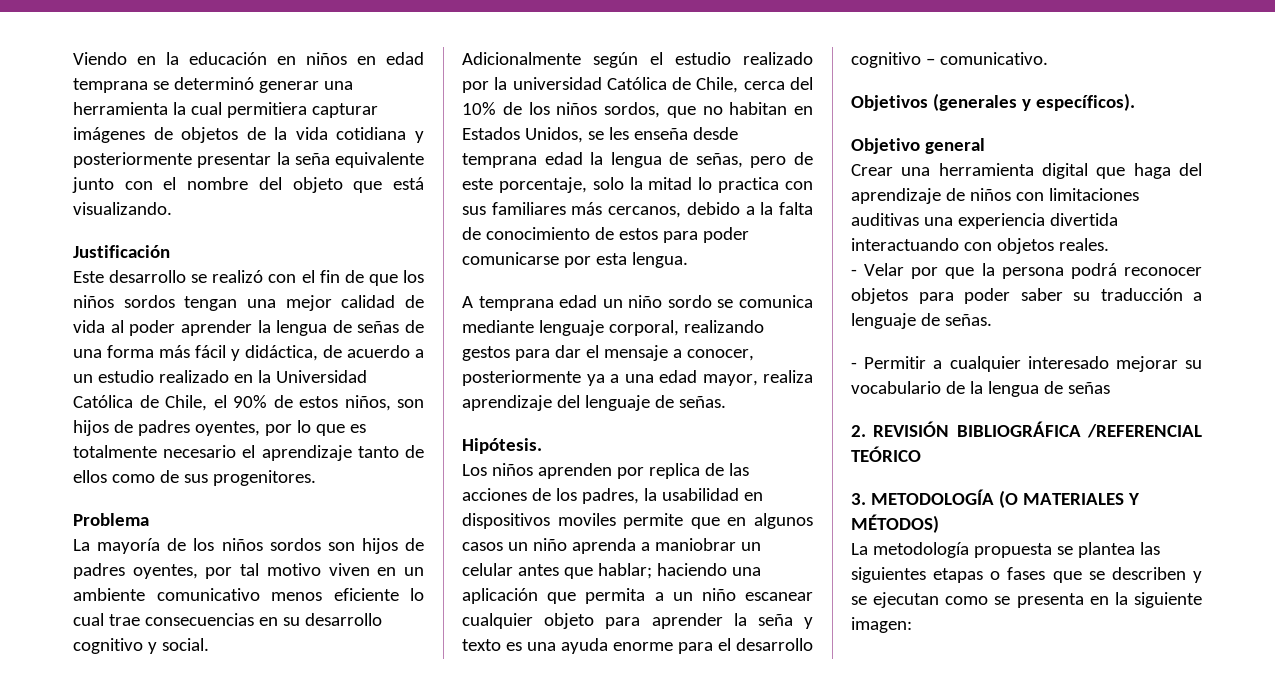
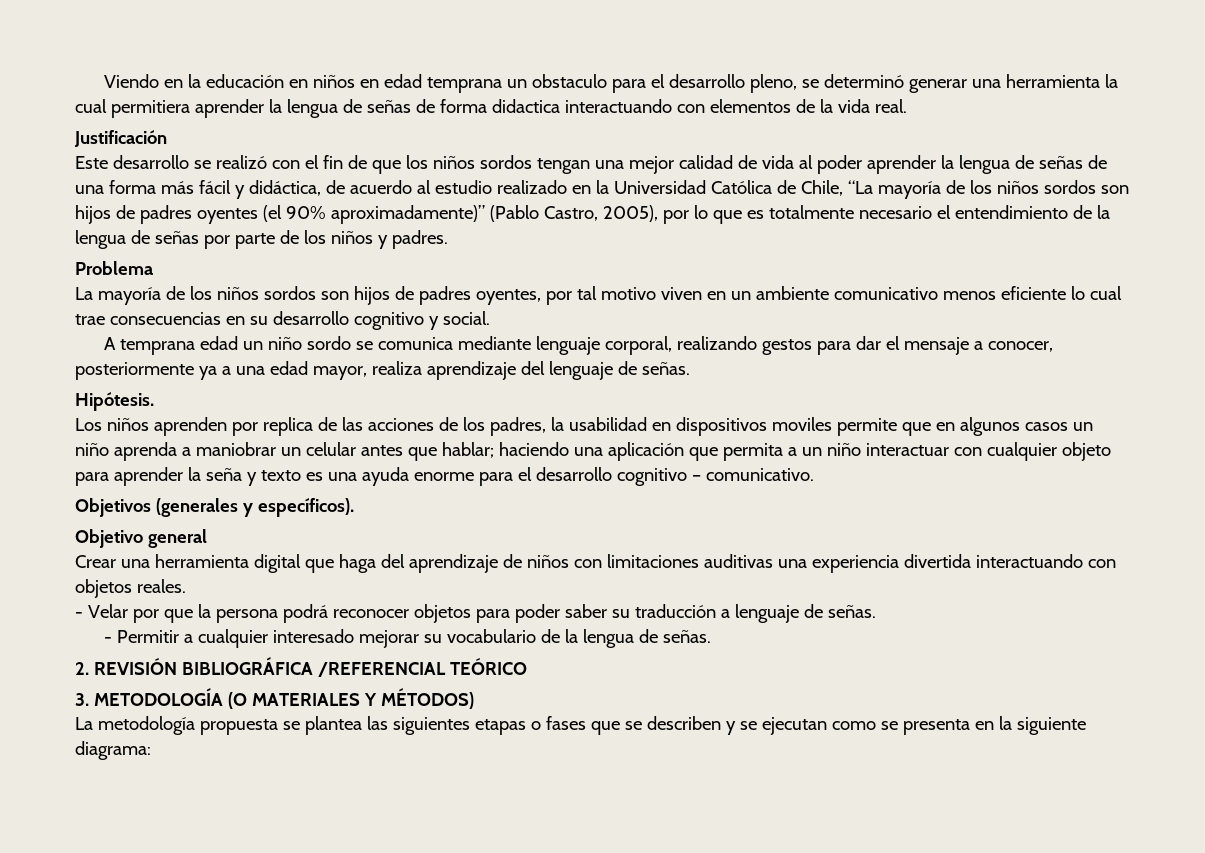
- Viendo en la educación en niños en edad temprana se determinó generar una herramienta la cual permitiera capturar imágenes de objetos de la vida cotidiana y posteriormente presentar la seña equivalente junto con el nombre del objeto que está visualizando.
+ Viendo en la educación en niños en edad temprana un obstaculo para el desarrollo pleno, se determinó generar una herramienta la cual permitiera aprender la lengua de señas de forma didactica interactuando con elementos de la vida real.
- Este desarrollo se realizó con el fin de que los niños sordos tengan una mejor calidad de vida al poder aprender la lengua de señas de una forma más fácil y didáctica, de acuerdo a un estudio realizado en la Universidad Católica de Chile, el 90% de estos niños, son hijos de padres oyentes, por lo que es totalmente necesario el aprendizaje tanto de ellos como de sus progenitores.
+ Este desarrollo se realizó con el fin de que los niños sordos tengan una mejor calidad de vida al poder aprender la lengua de señas de una forma más fácil y didáctica, de acuerdo al estudio realizado en la Universidad Católica de Chile, “La mayoría de los niños sordos son hijos de padres oyentes (el 90% aproximadamente)” (Pablo Castro, 2005), por lo que es totalmente necesario el entendimiento de la lengua de señas por parte de los niños y padres.
- Adicionalmente según el estudio realizado por la universidad Católica de Chile, cerca del 10% de los niños sordos, que no habitan en Estados Unidos, se les enseña desde temprana edad la lengua de señas, pero de este porcentaje, solo la mitad lo practica con sus familiares más cercanos, debido a la falta de conocimiento de estos para poder comunicarse por esta lengua.
- Los niños aprenden por replica de las acciones de los padres, la usabilidad en dispositivos moviles permite que en algunos casos un niño aprenda a maniobrar un celular antes que hablar; haciendo una aplicación que permita a un niño escanear cualquier objeto para aprender la seña y texto es una ayuda enorme para el desarrollo cognitivo – comunicativo.
+ Los niños aprenden por replica de las acciones de los padres, la usabilidad en dispositivos moviles permite que en algunos casos un niño aprenda a maniobrar un celular antes que hablar; haciendo una aplicación que permita a un niño interactuar con cualquier objeto para aprender la seña y texto es una ayuda enorme para el desarrollo cognitivo – comunicativo.
- - Permitir a cualquier interesado mejorar su vocabulario de la lengua de señas
+ - Permitir a cualquier interesado mejorar su vocabulario de la lengua de señas.
- La metodología propuesta se plantea las siguientes etapas o fases que se describen y se ejecutan como se presenta en la siguiente imagen:
+ La metodología propuesta se plantea las siguientes etapas o fases que se describen y se ejecutan como se presenta en la siguiente diagrama:

